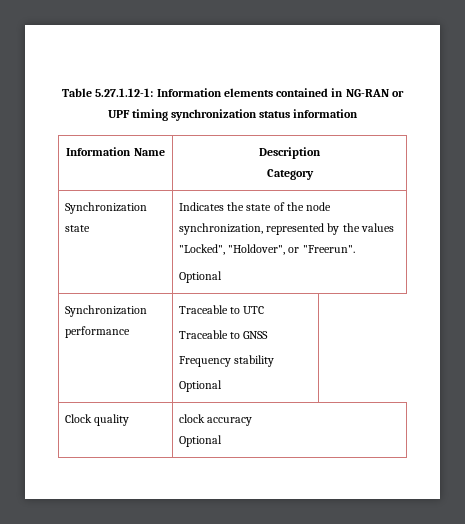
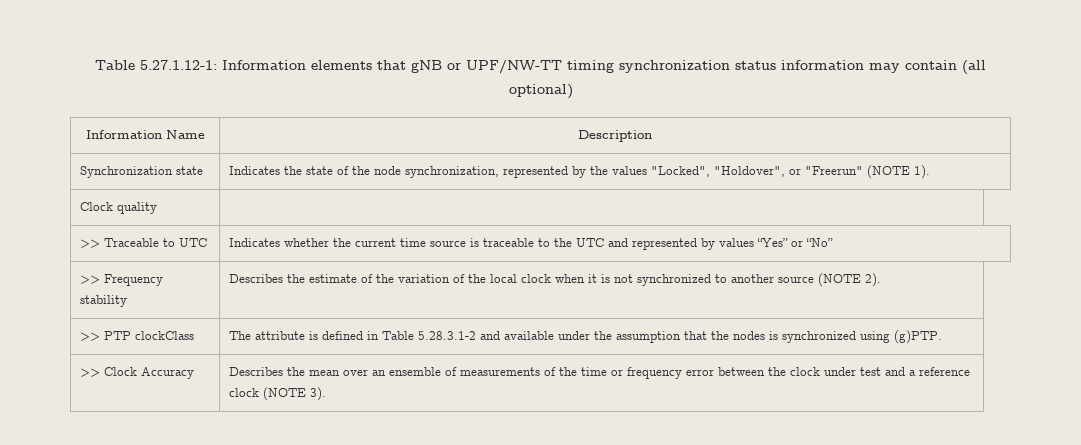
- Table 5.27.1.12-1: Information elements contained in NG-RAN or UPF timing synchronization status information
+ Table 5.27.1.12-1: Information elements that gNB or UPF/NW-TT timing synchronization status information may contain (all optional)
  Information Name | Description
- Category
- Synchronization state | Indicates the state of the node synchronization, represented by the values "Locked", "Holdover", or "Freerun".
- Optional
- Synchronization performance | Traceable to UTC
- Traceable to GNSS
- Frequency stability
- Optional
- Clock quality | clock accuracy
- Optional
+ Synchronization state | Indicates the state of the node synchronization, represented by the values "Locked", "Holdover", or "Freerun" (NOTE 1).
+ Clock quality |
+ >> Traceable to UTC | Indicates whether the current time source is traceable to the UTC and represented by values “Yes” or “No”
+ >> Frequency stability | Describes the estimate of the variation of the local clock when it is not synchronized to another source (NOTE 2).
+ >> PTP clockClass | The attribute is defined in Table 5.28.3.1-2 and available under the assumption that the nodes is synchronized using (g)PTP.
+ >> Clock Accuracy | Describes the mean over an ensemble of measurements of the time or frequency error between the clock under test and a reference clock (NOTE 3).

